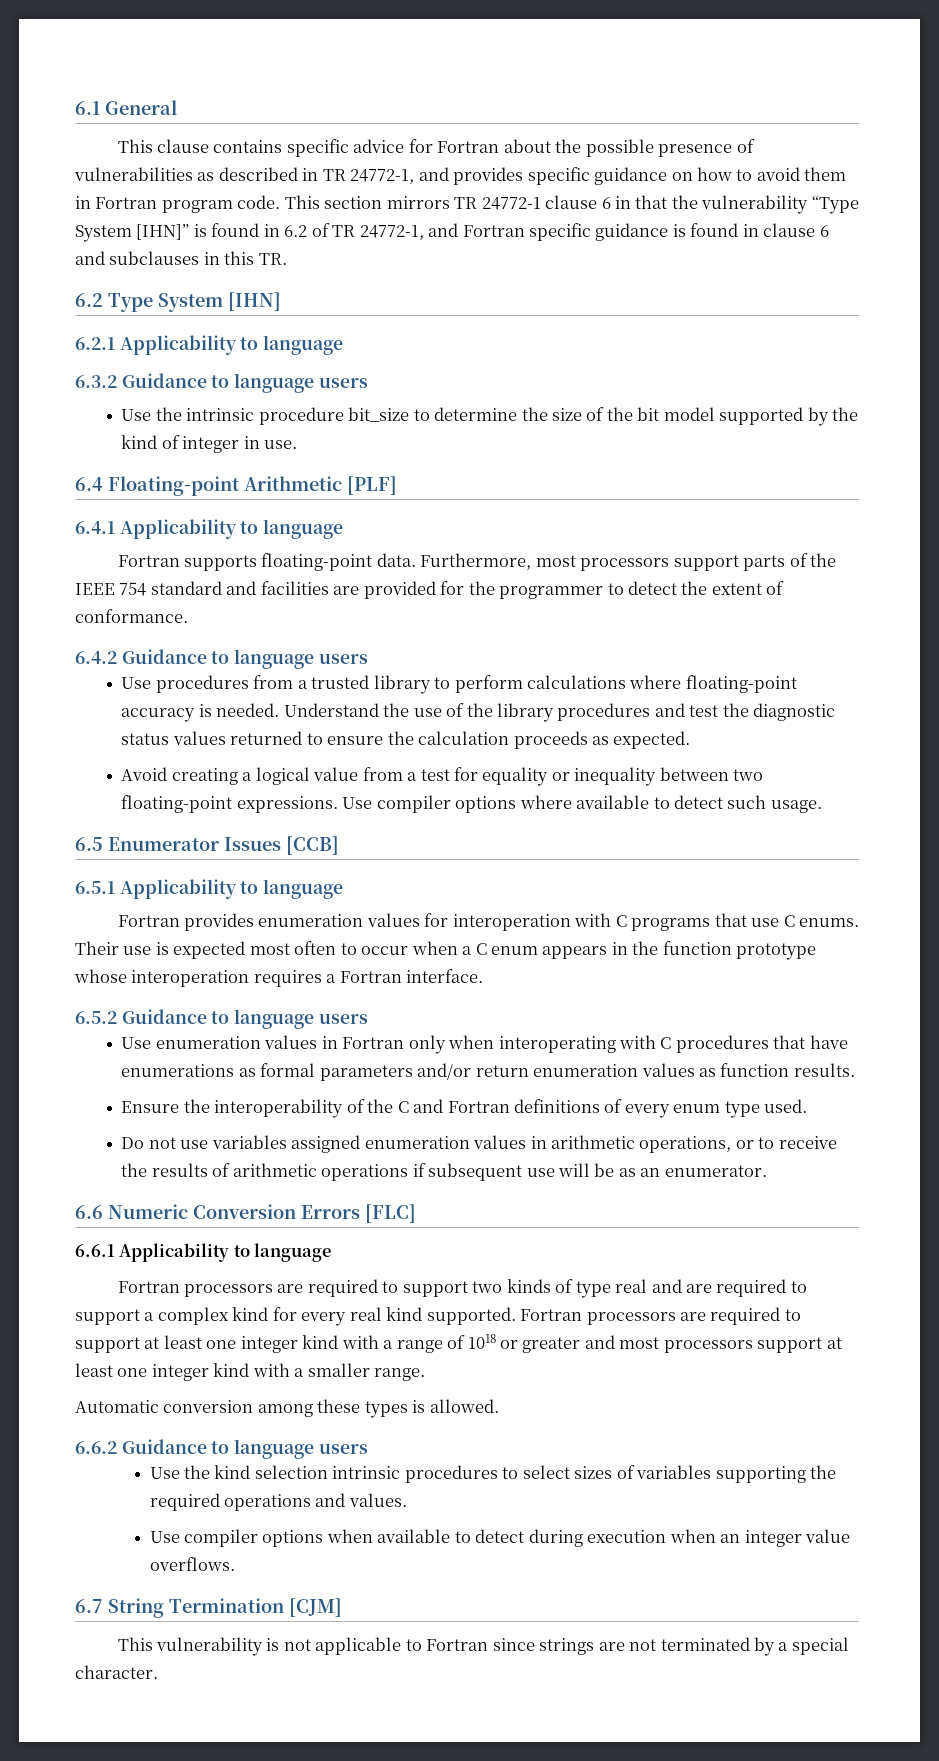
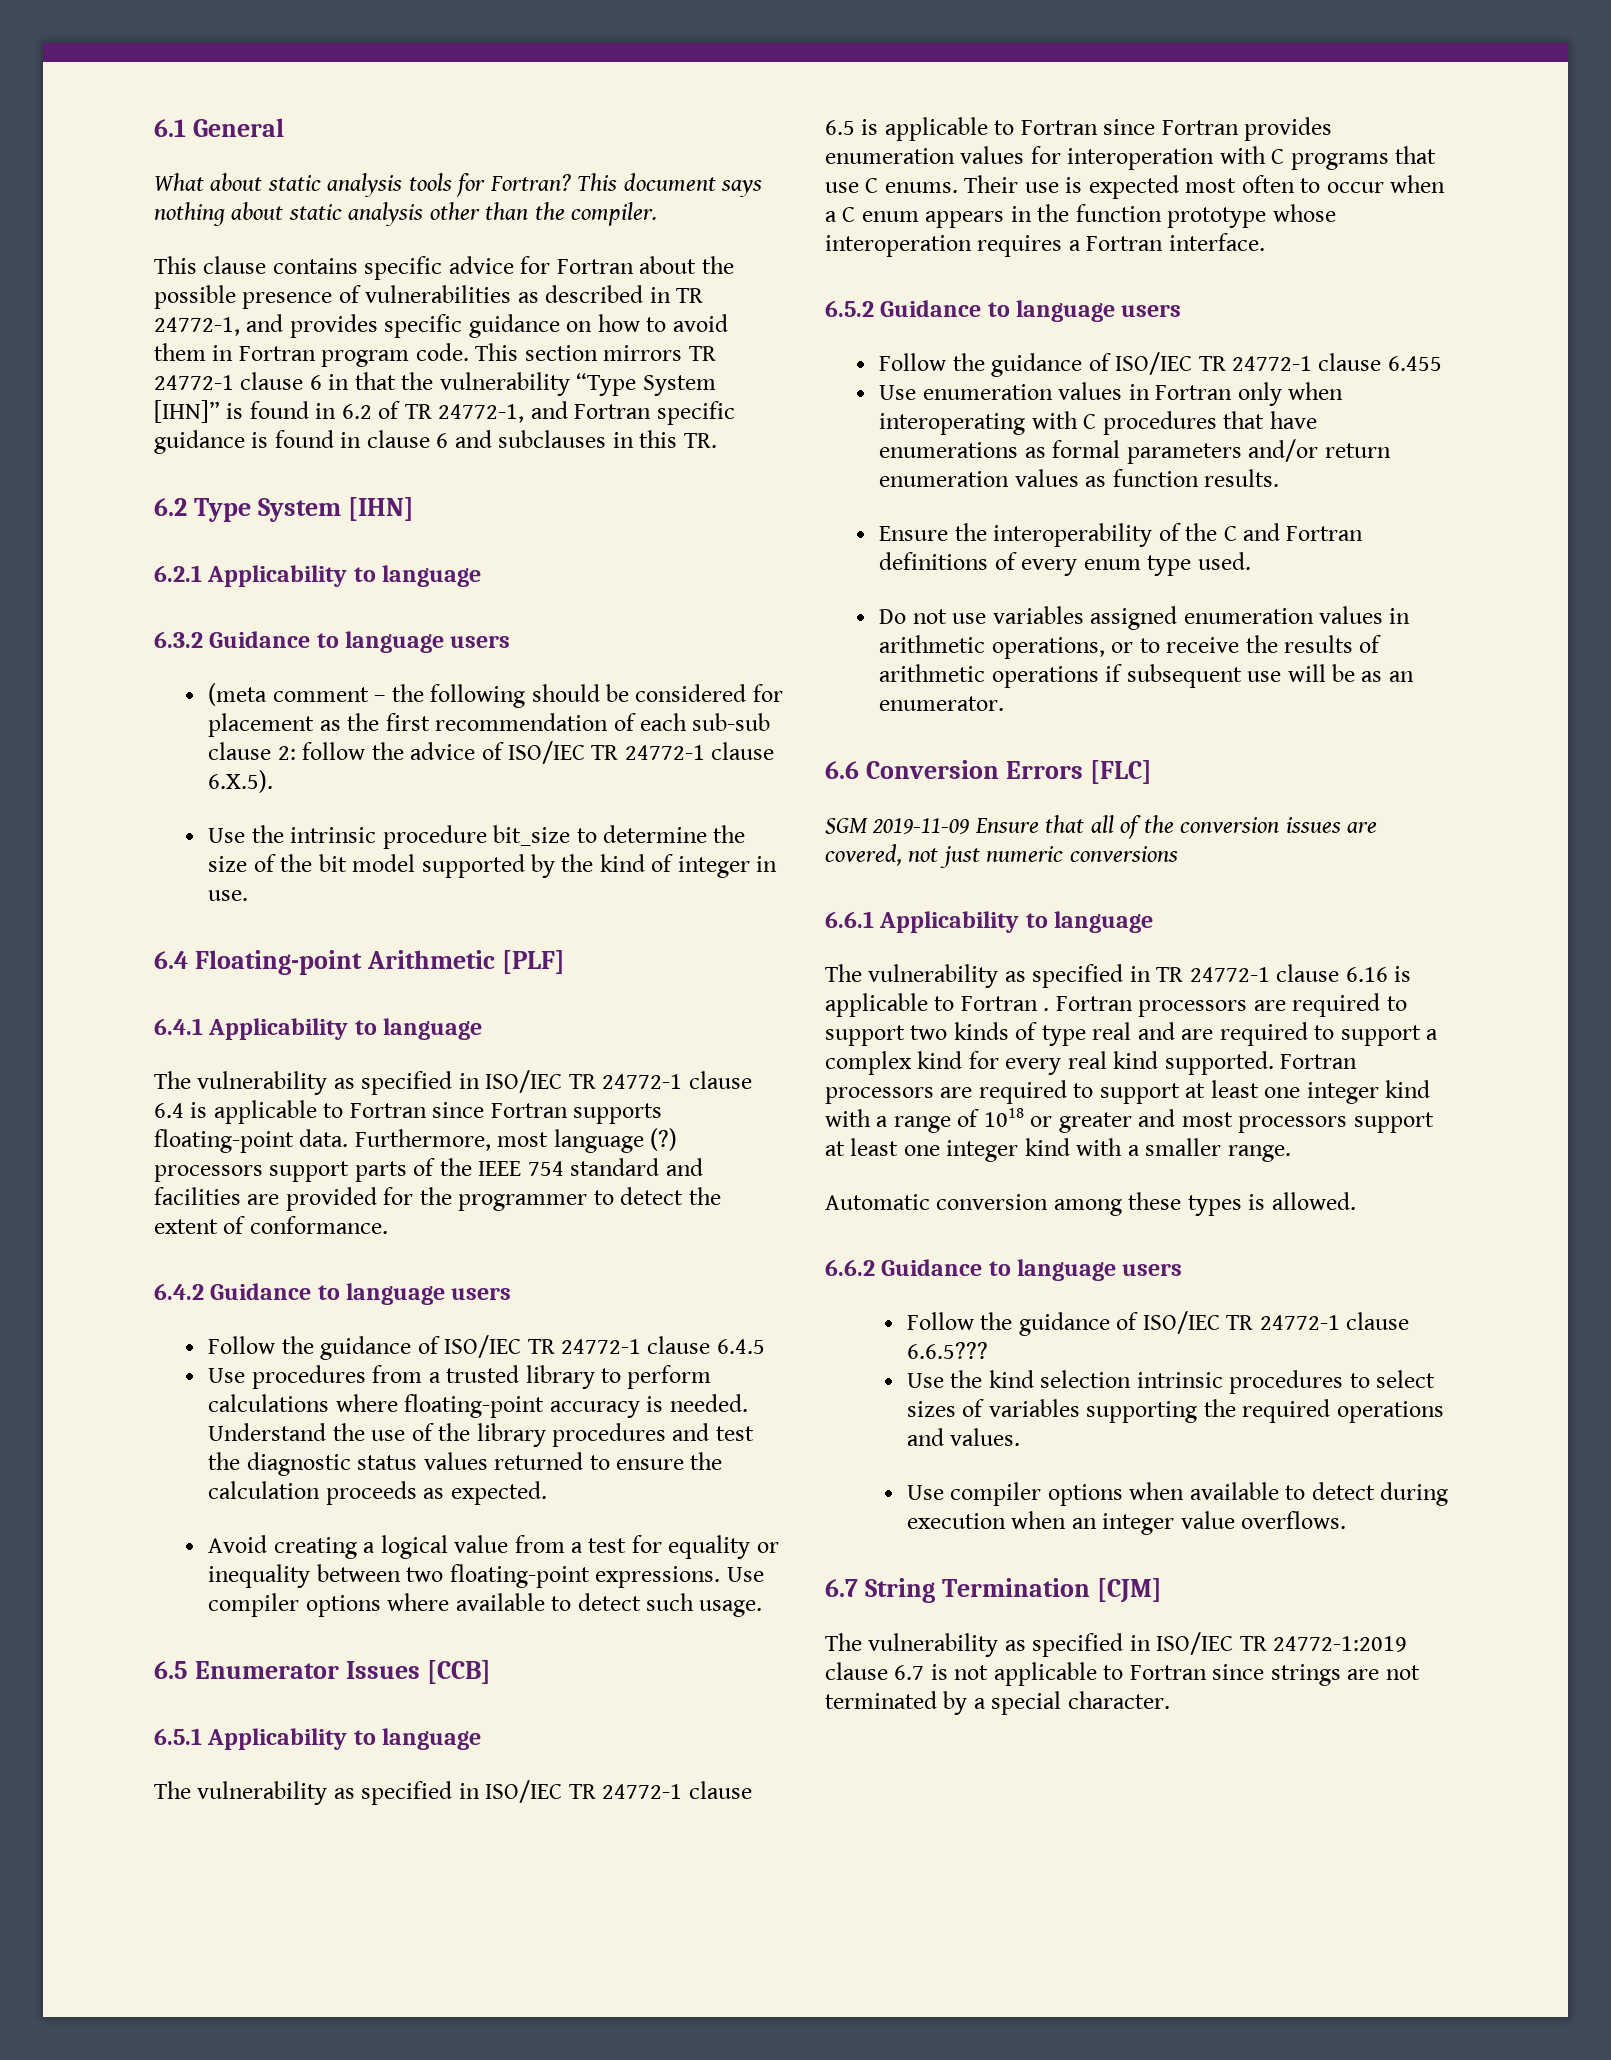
+ What about static analysis tools for Fortran? This document says nothing about static analysis other than the compiler.
+ (meta comment – the following should be considered for placement as the first recommendation of each sub-sub clause 2: follow the advice of ISO/IEC TR 24772-1 clause 6.X.5).
- Fortran supports floating-point data.
+ The vulnerability as specified in ISO/IEC TR 24772-1 clause 6.4 is applicable to Fortran since Fortran supports floating-point data.
- Furthermore, most processors support parts of the IEEE 754 standard and facilities are provided for the programmer to detect the extent of conformance.
+ Furthermore, most language (?) processors support parts of the IEEE 754 standard and facilities are provided for the programmer to detect the extent of conformance.
+ Follow the guidance of ISO/IEC TR 24772-1 clause 6.4.5
- Fortran provides enumeration values for interoperation with C programs that use C enums.
+ The vulnerability as specified in ISO/IEC TR 24772-1 clause 6.5 is applicable to Fortran since Fortran provides enumeration values for interoperation with C programs that use C enums.
+ Follow the guidance of ISO/IEC TR 24772-1 clause 6.455
- 6.6 Numeric Conversion Errors [FLC]
+ 6.6 Conversion Errors [FLC]
+ SGM 2019-11-09 Ensure that all of the conversion issues are covered, not just numeric conversions
  6.6.1 Applicability to language
- Fortran processors are required to support two kinds of type real and are required to support a complex kind for every real kind supported.
+ The vulnerability as specified in TR 24772-1 clause 6.16 is applicable to Fortran . Fortran processors are required to support two kinds of type real and are required to support a complex kind for every real kind supported.
+ Follow the guidance of ISO/IEC TR 24772-1 clause 6.6.5???
- This vulnerability is not applicable to Fortran since strings are not terminated by a special character.
+ The vulnerability as specified in ISO/IEC TR 24772-1:2019 clause 6.7 is not applicable to Fortran since strings are not terminated by a special character.

